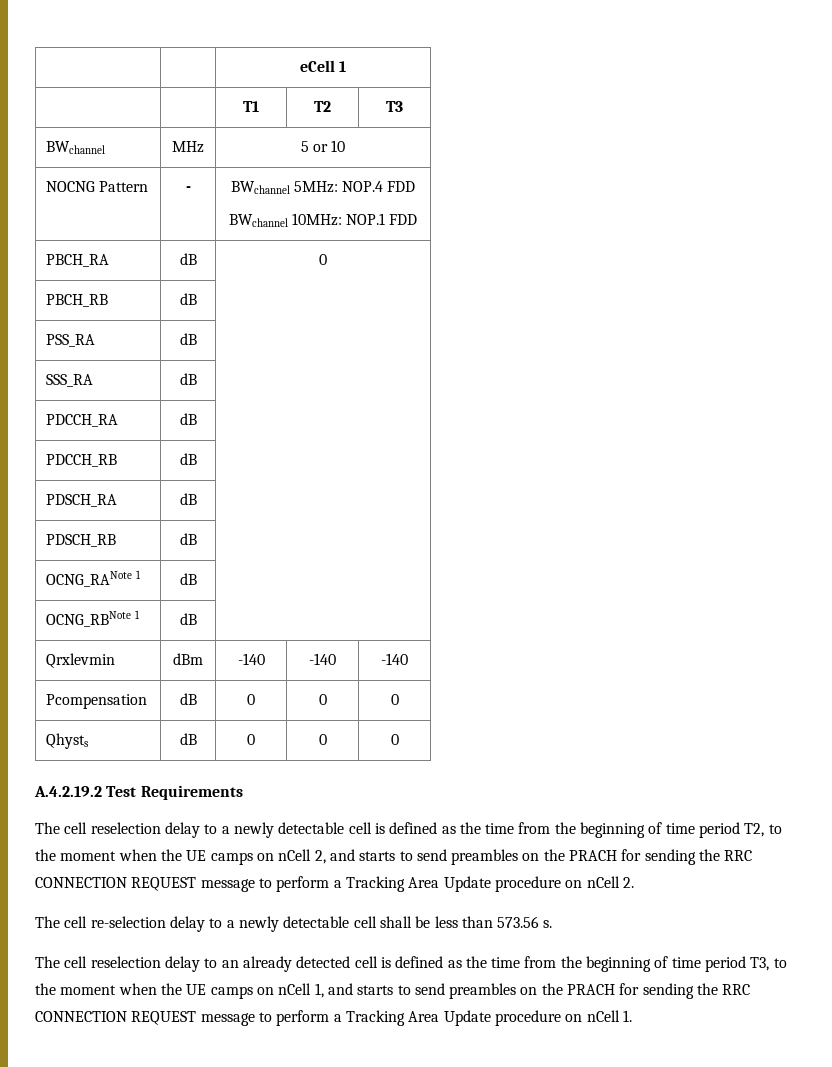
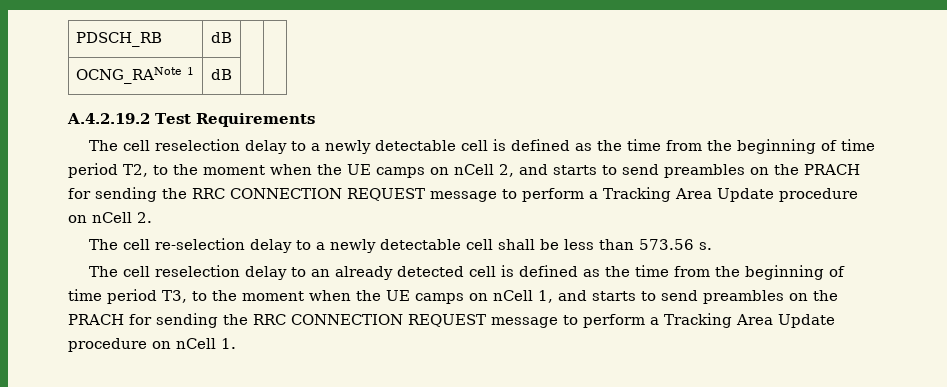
- | | eCell 1
- | | T1 | T2 | T3
- BWchannel | MHz | 5 or 10
- NOCNG Pattern | - | BWchannel 5MHz: NOP.4 FDD
- BWchannel 10MHz: NOP.1 FDD
- PBCH_RA | dB | 0
- PBCH_RB | dB |
- PSS_RA | dB |
- SSS_RA | dB |
- PDCCH_RA | dB |
- PDCCH_RB | dB |
- PDSCH_RA | dB |
- PDSCH_RB | dB |
- OCNG_RANote 1 | dB |
- OCNG_RBNote 1 | dB |
- Qrxlevmin | dBm | -140 | -140 | -140
- Pcompensation | dB | 0 | 0 | 0
- Qhysts | dB | 0 | 0 | 0
+ PDSCH_RB | dB | |
+ OCNG_RANote 1 | dB | |

